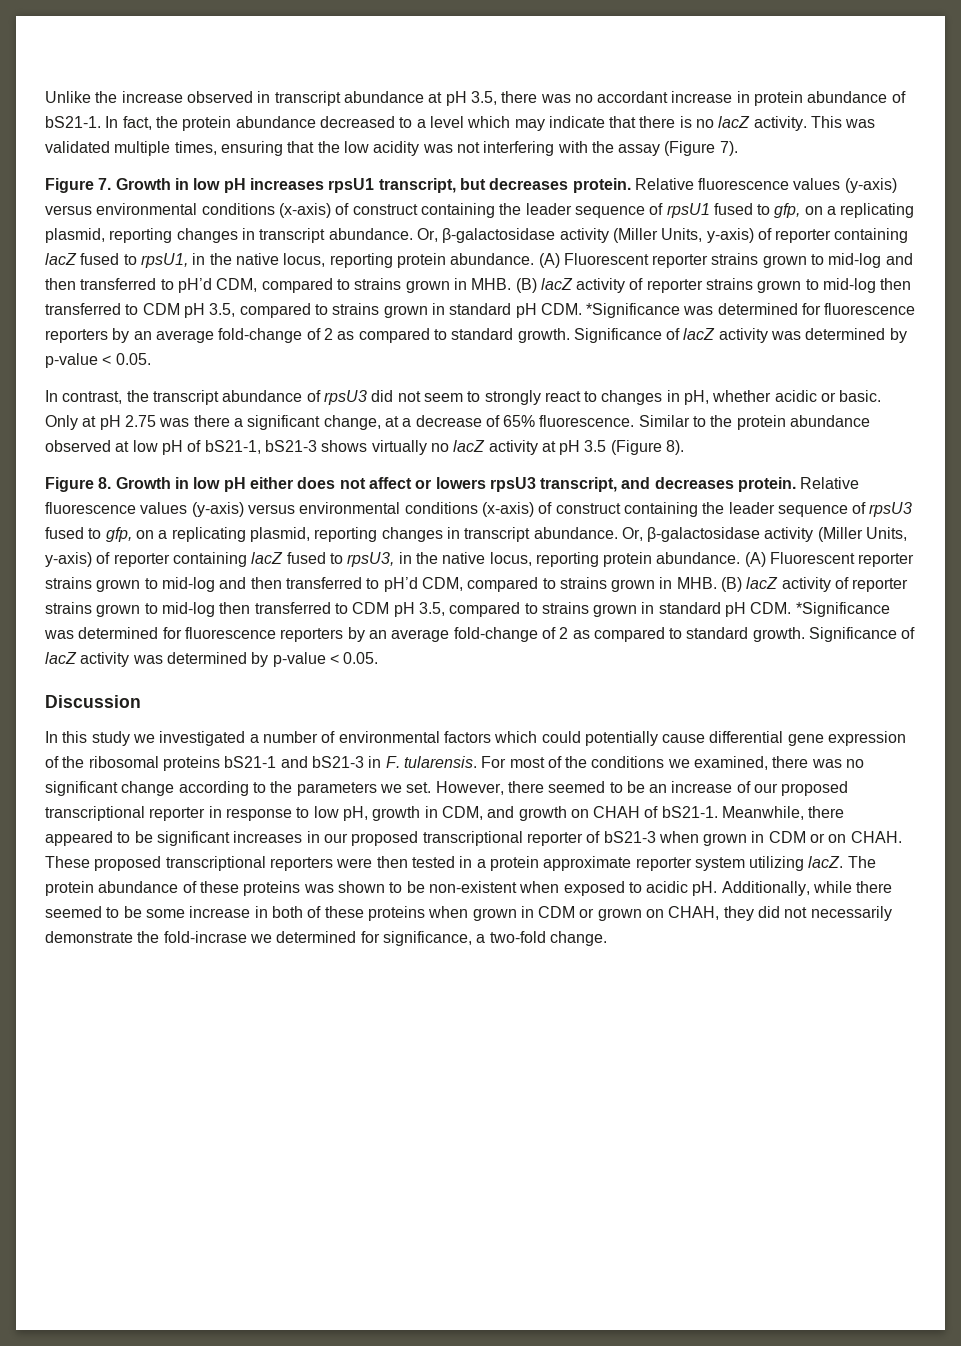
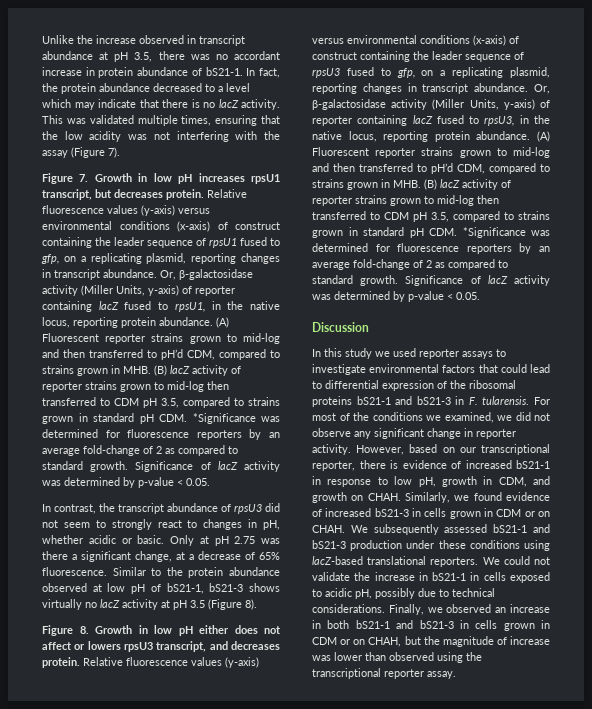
- In this study we investigated a number of environmental factors which could potentially cause differential gene expression of the ribosomal proteins bS21-1 and bS21-3 in F. tularensis.
+ In this study we used reporter assays to investigate environmental factors that could lead to differential expression of the ribosomal proteins bS21-1 and bS21-3 in F. tularensis.
- For most of the conditions we examined, there was no significant change according to the parameters we set. However, there seemed to be an increase of our proposed transcriptional reporter in response to low pH, growth in CDM, and growth on CHAH of bS21-1. Meanwhile, there appeared to be significant increases in our proposed transcriptional reporter of bS21-3 when grown in CDM or on CHAH.
+ For most of the conditions we examined, we did not observe any significant change in reporter activity. However, based on our transcriptional reporter, there is evidence of increased bS21-1 in response to low pH, growth in CDM, and growth on CHAH. Similarly, we found evidence of increased bS21-3 in cells grown in CDM or on CHAH.
- These proposed transcriptional reporters were then tested in a protein approximate reporter system utilizing lacZ. The protein abundance of these proteins was shown to be non-existent when exposed to acidic pH. Additionally, while there seemed to be some increase in both of these proteins when grown in CDM or grown on CHAH, they did not necessarily demonstrate the fold-incrase we determined for significance, a two-fold change.
+ We subsequently assessed bS21-1 and bS21-3 production under these conditions using lacZ-based translational reporters. We could not validate the increase in bS21-1 in cells exposed to acidic pH, possibly due to technical considerations. Finally, we observed an increase in both bS21-1 and bS21-3 in cells grown in CDM or on CHAH, but the magnitude of increase was lower than observed using the transcriptional reporter assay.

